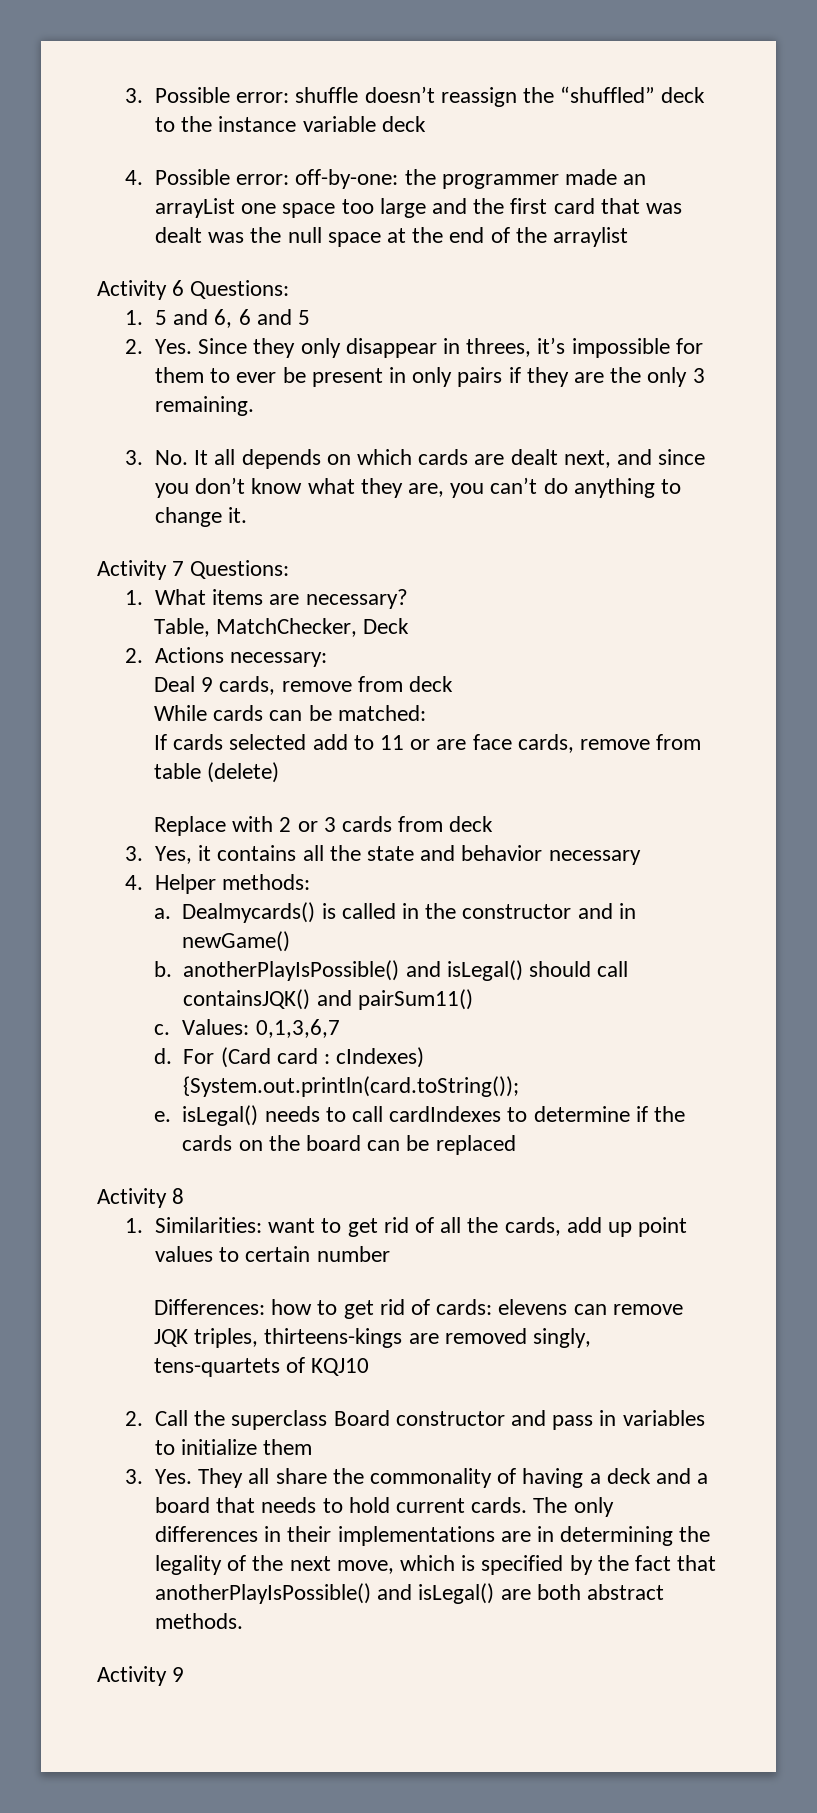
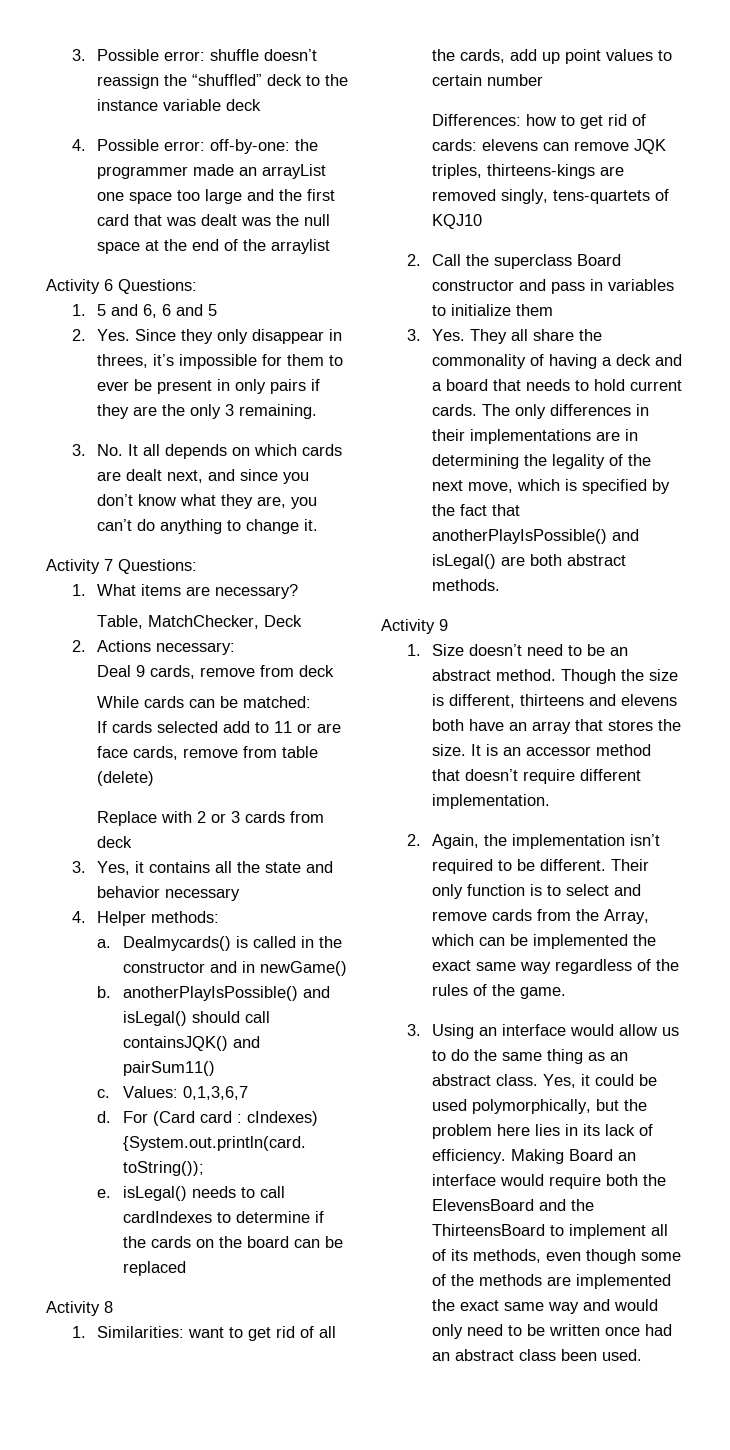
+ 1. Size doesn’t need to be an abstract method. Though the size is different, thirteens and elevens both have an array that stores the size. It is an accessor method that doesn’t require different implementation.
+ 2. Again, the implementation isn’t required to be different. Their only function is to select and remove cards from the Array, which can be implemented the exact same way regardless of the rules of the game.
+ 3. Using an interface would allow us to do the same thing as an abstract class. Yes, it could be used polymorphically, but the problem here lies in its lack of efficiency. Making Board an interface would require both the ElevensBoard and the ThirteensBoard to implement all of its methods, even though some of the methods are implemented the exact same way and would only need to be written once had an abstract class been used.

